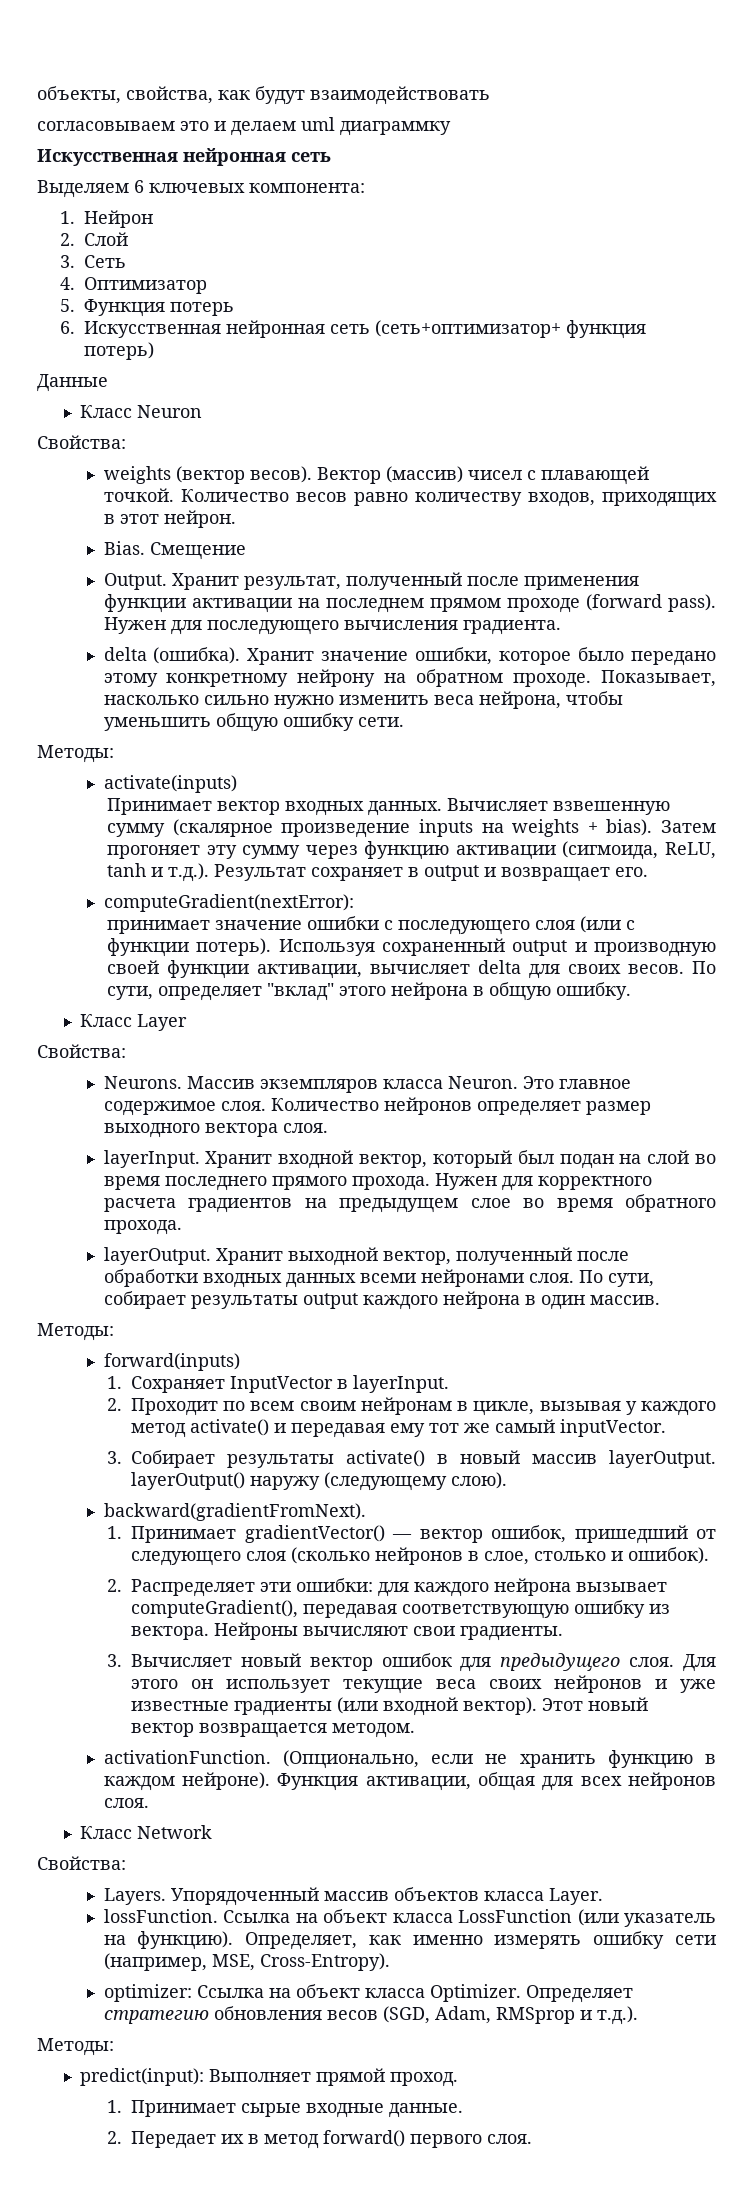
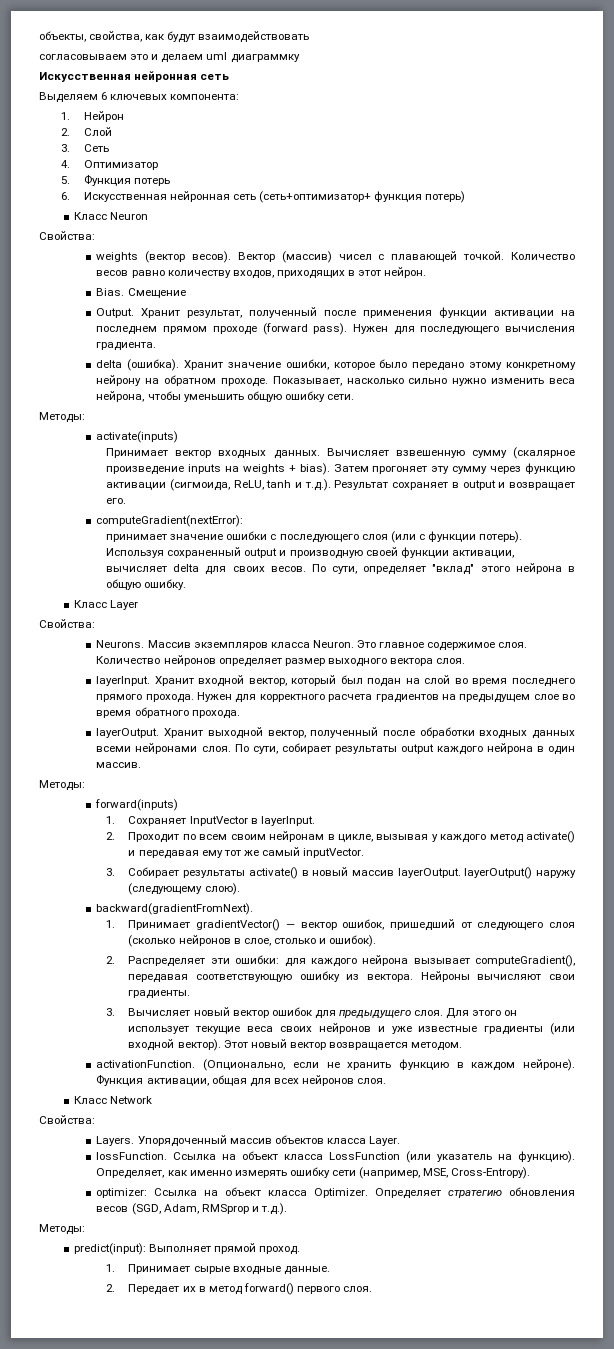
- Данные

